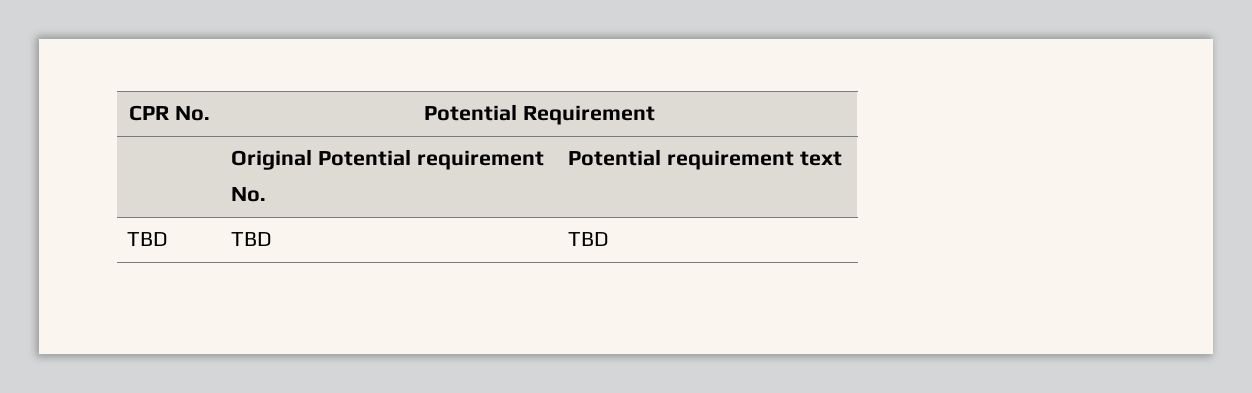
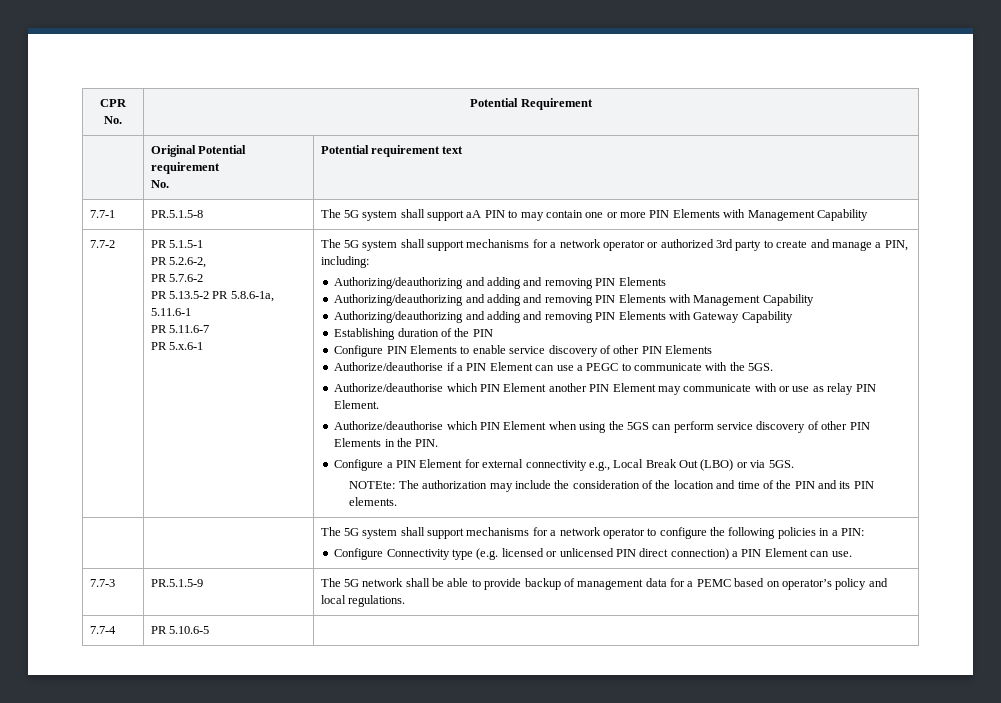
- TBD | TBD | TBD
+ 7.7-1 | PR.5.1.5-8 | The 5G system shall support aA PIN to may contain one or more PIN Elements with Management Capability
+ 7.7-2 | PR 5.1.5-1
+ PR 5.2.6-2,
+ PR 5.7.6-2
+ PR 5.13.5-2 PR 5.8.6-1a, 5.11.6-1
+ PR 5.11.6-7
+ PR 5.x.6-1 | The 5G system shall support mechanisms for a network operator or authorized 3rd party to create and manage a PIN, including:
+ Authorizing/deauthorizing and adding and removing PIN Elements
+ Authorizing/deauthorizing and adding and removing PIN Elements with Management Capability
+ Authorizing/deauthorizing and adding and removing PIN Elements with Gateway Capability
+ Establishing duration of the PIN
+ Configure PIN Elements to enable service discovery of other PIN Elements
+ Authorize/deauthorise if a PIN Element can use a PEGC to communicate with the 5GS.
+ Authorize/deauthorise which PIN Element another PIN Element may communicate with or use as relay PIN Element.
+ Authorize/deauthorise which PIN Element when using the 5GS can perform service discovery of other PIN Elements in the PIN.
+ Configure a PIN Element for external connectivity e.g., Local Break Out (LBO) or via 5GS.
+ NOTEte: The authorization may include the consideration of the location and time of the PIN and its PIN elements.
+ | | The 5G system shall support mechanisms for a network operator to configure the following policies in a PIN:
+ Configure Connectivity type (e.g. licensed or unlicensed PIN direct connection) a PIN Element can use.
+ 7.7-3 | PR.5.1.5-9 | The 5G network shall be able to provide backup of management data for a PEMC based on operator’s policy and local regulations.
+ 7.7-4 | PR 5.10.6-5 |

